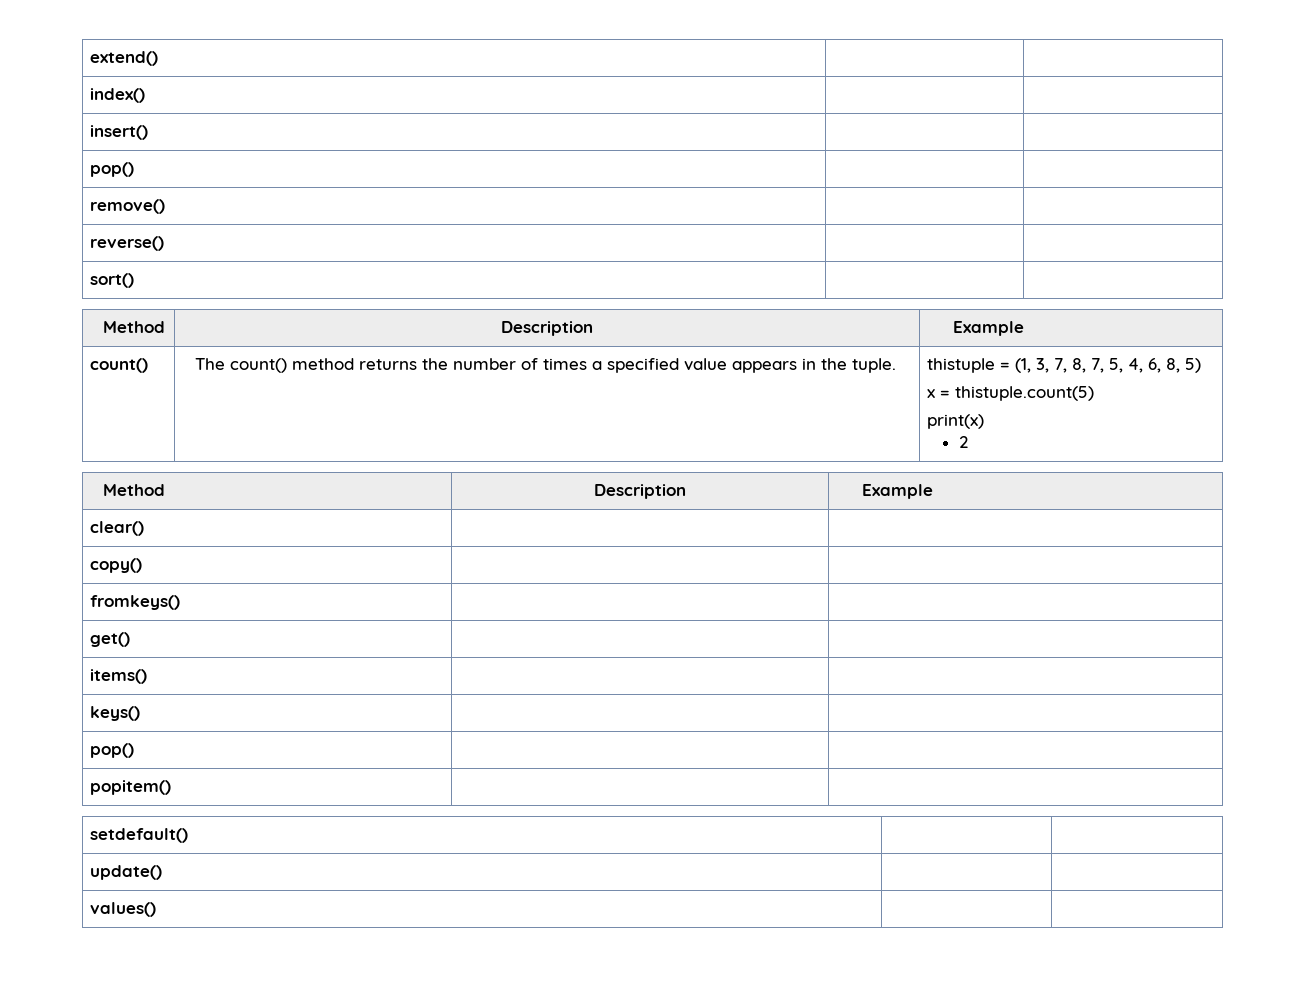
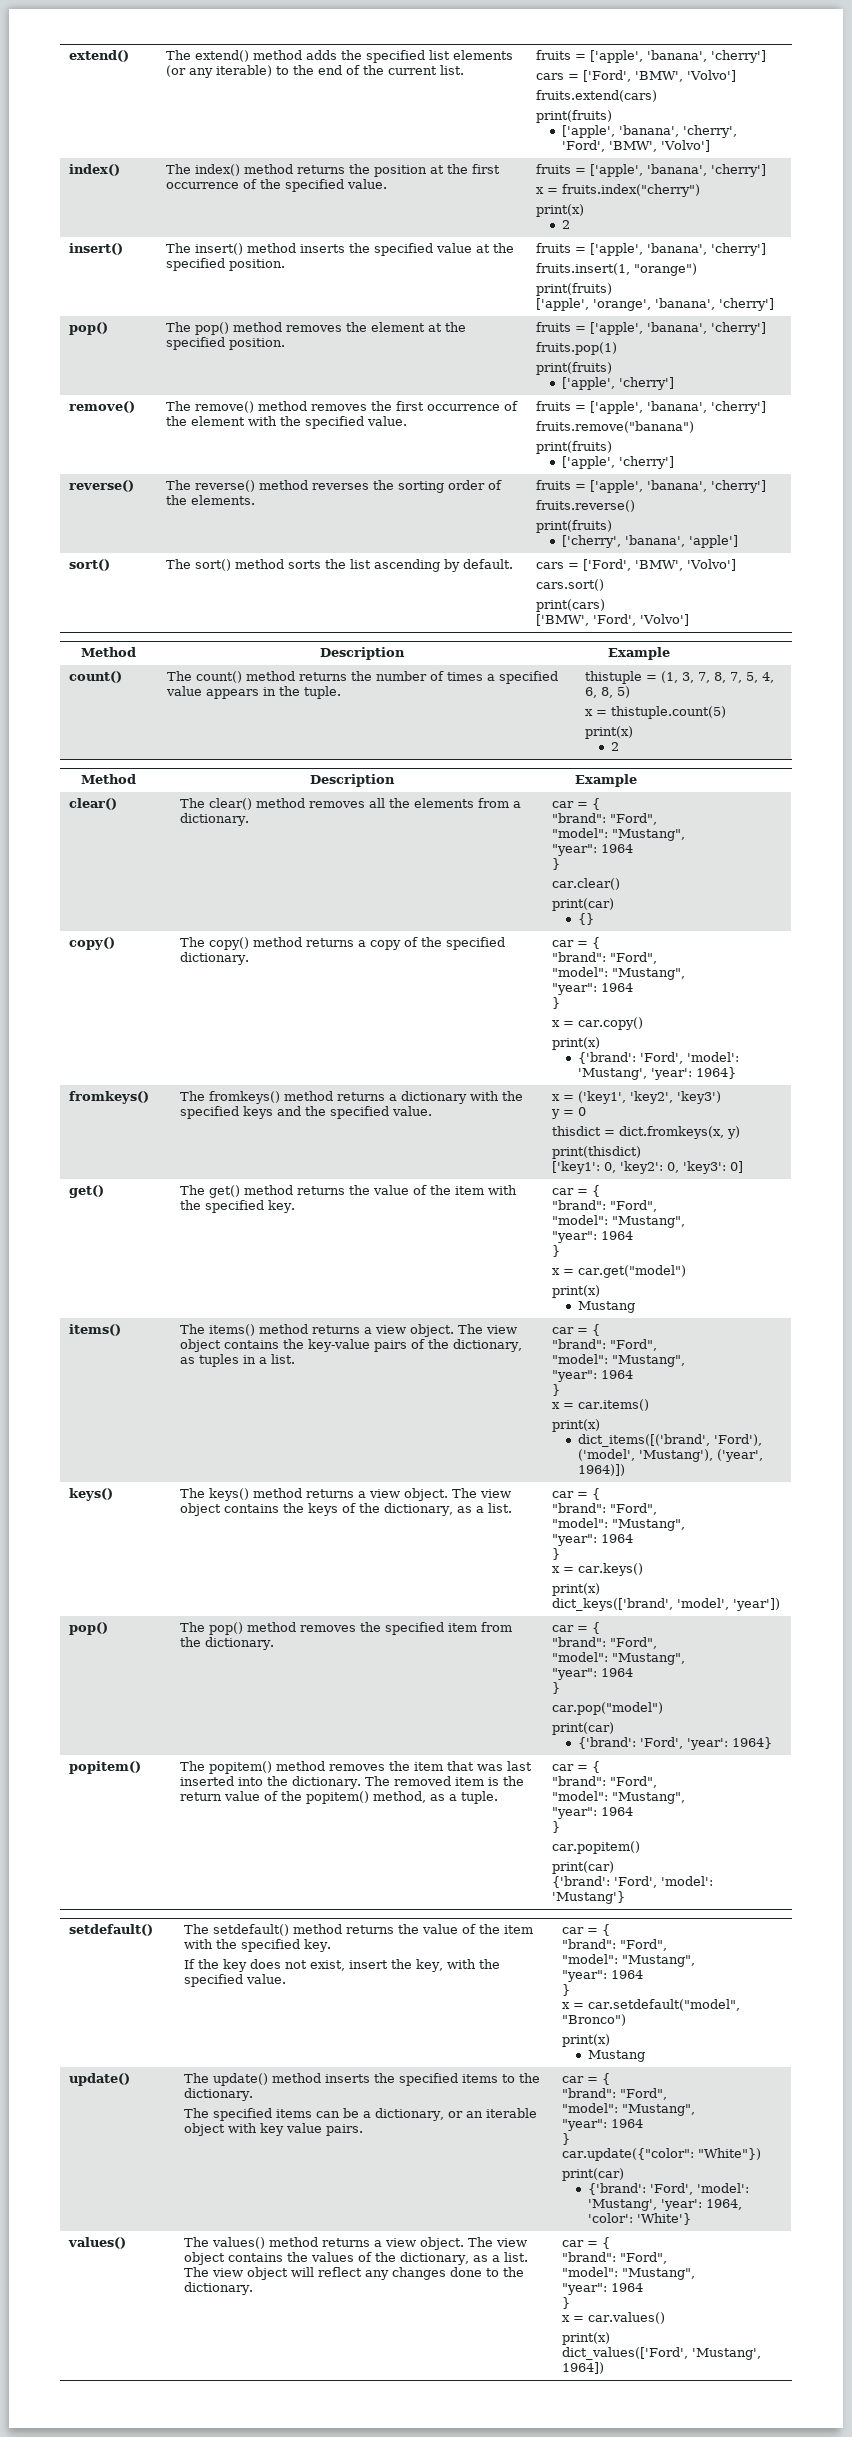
- extend() | |
- index() | |
- insert() | |
- pop() | |
- remove() | |
- reverse() | |
- sort() | |
+ extend() | The extend() method adds the specified list elements (or any iterable) to the end of the current list. | fruits = ['apple', 'banana', 'cherry']
+ cars = ['Ford', 'BMW', 'Volvo']
+ fruits.extend(cars)
+ print(fruits)
+ ['apple', 'banana', 'cherry', 'Ford', 'BMW', 'Volvo']
+ index() | The index() method returns the position at the first occurrence of the specified value. | fruits = ['apple', 'banana', 'cherry']
+ x = fruits.index("cherry")
+ print(x)
+ 2
+ insert() | The insert() method inserts the specified value at the specified position. | fruits = ['apple', 'banana', 'cherry']
+ fruits.insert(1, "orange")
+ print(fruits)
+ ['apple', 'orange', 'banana', 'cherry']
+ pop() | The pop() method removes the element at the specified position. | fruits = ['apple', 'banana', 'cherry']
+ fruits.pop(1)
+ print(fruits)
+ ['apple', 'cherry']
+ remove() | The remove() method removes the first occurrence of the element with the specified value. | fruits = ['apple', 'banana', 'cherry']
+ fruits.remove("banana")
+ print(fruits)
+ ['apple', 'cherry']
+ reverse() | The reverse() method reverses the sorting order of the elements. | fruits = ['apple', 'banana', 'cherry']
+ fruits.reverse()
+ print(fruits)
+ ['cherry', 'banana', 'apple']
+ sort() | The sort() method sorts the list ascending by default. | cars = ['Ford', 'BMW', 'Volvo']
+ cars.sort()
+ print(cars)
+ ['BMW', 'Ford', 'Volvo']
- clear() | |
- copy() | |
- fromkeys() | |
- get() | |
- items() | |
- keys() | |
- pop() | |
- popitem() | |
- setdefault() | |
- update() | |
- values() | |
+ clear() | The clear() method removes all the elements from a dictionary. | car = {
+ "brand": "Ford",
+ "model": "Mustang",
+ "year": 1964
+ }
+ car.clear()
+ print(car)
+ {}
+ copy() | The copy() method returns a copy of the specified dictionary. | car = {
+ "brand": "Ford",
+ "model": "Mustang",
+ "year": 1964
+ }
+ x = car.copy()
+ print(x)
+ {'brand': 'Ford', 'model': 'Mustang', 'year': 1964}
+ fromkeys() | The fromkeys() method returns a dictionary with the specified keys and the specified value. | x = ('key1', 'key2', 'key3')
+ y = 0
+ thisdict = dict.fromkeys(x, y)
+ print(thisdict)
+ ['key1': 0, 'key2': 0, 'key3': 0]
+ get() | The get() method returns the value of the item with the specified key. | car = {
+ "brand": "Ford",
+ "model": "Mustang",
+ "year": 1964
+ }
+ x = car.get("model")
+ print(x)
+ Mustang
+ items() | The items() method returns a view object. The view object contains the key-value pairs of the dictionary, as tuples in a list. | car = {
+ "brand": "Ford",
+ "model": "Mustang",
+ "year": 1964
+ }
+ x = car.items()
+ print(x)
+ dict_items([('brand', 'Ford'), ('model', 'Mustang'), ('year', 1964)])
+ keys() | The keys() method returns a view object. The view object contains the keys of the dictionary, as a list. | car = {
+ "brand": "Ford",
+ "model": "Mustang",
+ "year": 1964
+ }
+ x = car.keys()
+ print(x)
+ dict_keys(['brand', 'model', 'year'])
+ pop() | The pop() method removes the specified item from the dictionary. | car = {
+ "brand": "Ford",
+ "model": "Mustang",
+ "year": 1964
+ }
+ car.pop("model")
+ print(car)
+ {'brand': 'Ford', 'year': 1964}
+ popitem() | The popitem() method removes the item that was last inserted into the dictionary. The removed item is the return value of the popitem() method, as a tuple. | car = {
+ "brand": "Ford",
+ "model": "Mustang",
+ "year": 1964
+ }
+ car.popitem()
+ print(car)
+ {'brand': 'Ford', 'model': 'Mustang'}
+ setdefault() | The setdefault() method returns the value of the item with the specified key.
+ If the key does not exist, insert the key, with the specified value. | car = {
+ "brand": "Ford",
+ "model": "Mustang",
+ "year": 1964
+ }
+ x = car.setdefault("model", "Bronco")
+ print(x)
+ Mustang
+ update() | The update() method inserts the specified items to the dictionary.
+ The specified items can be a dictionary, or an iterable object with key value pairs. | car = {
+ "brand": "Ford",
+ "model": "Mustang",
+ "year": 1964
+ }
+ car.update({"color": "White"})
+ print(car)
+ {'brand': 'Ford', 'model': 'Mustang', 'year': 1964, 'color': 'White'}
+ values() | The values() method returns a view object. The view object contains the values of the dictionary, as a list. The view object will reflect any changes done to the dictionary. | car = {
+ "brand": "Ford",
+ "model": "Mustang",
+ "year": 1964
+ }
+ x = car.values()
+ print(x)
+ dict_values(['Ford', 'Mustang', 1964])

